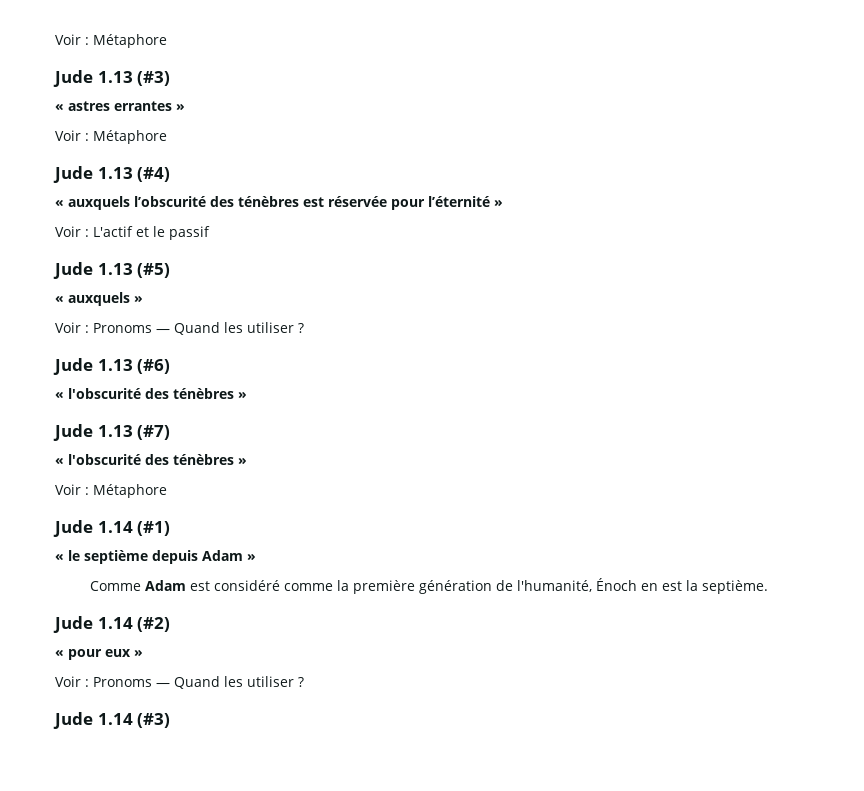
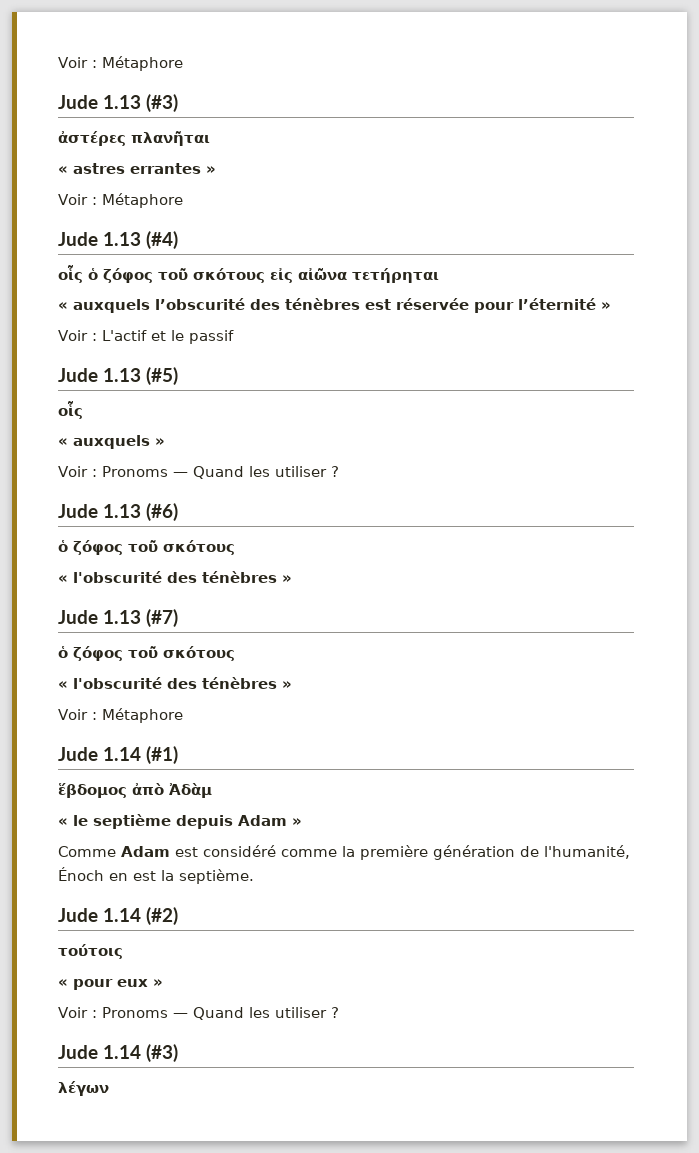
+ ἀστέρες πλανῆται
+ οἷς ὁ ζόφος τοῦ σκότους εἰς αἰῶνα τετήρηται
  Jude 1.13 (#5)
+ οἷς
  Jude 1.13 (#6)
+ ὁ ζόφος τοῦ σκότους
  Jude 1.13 (#7)
+ ὁ ζόφος τοῦ σκότους
+ ἕβδομος ἀπὸ Ἀδὰμ
+ τούτοις
+ λέγων

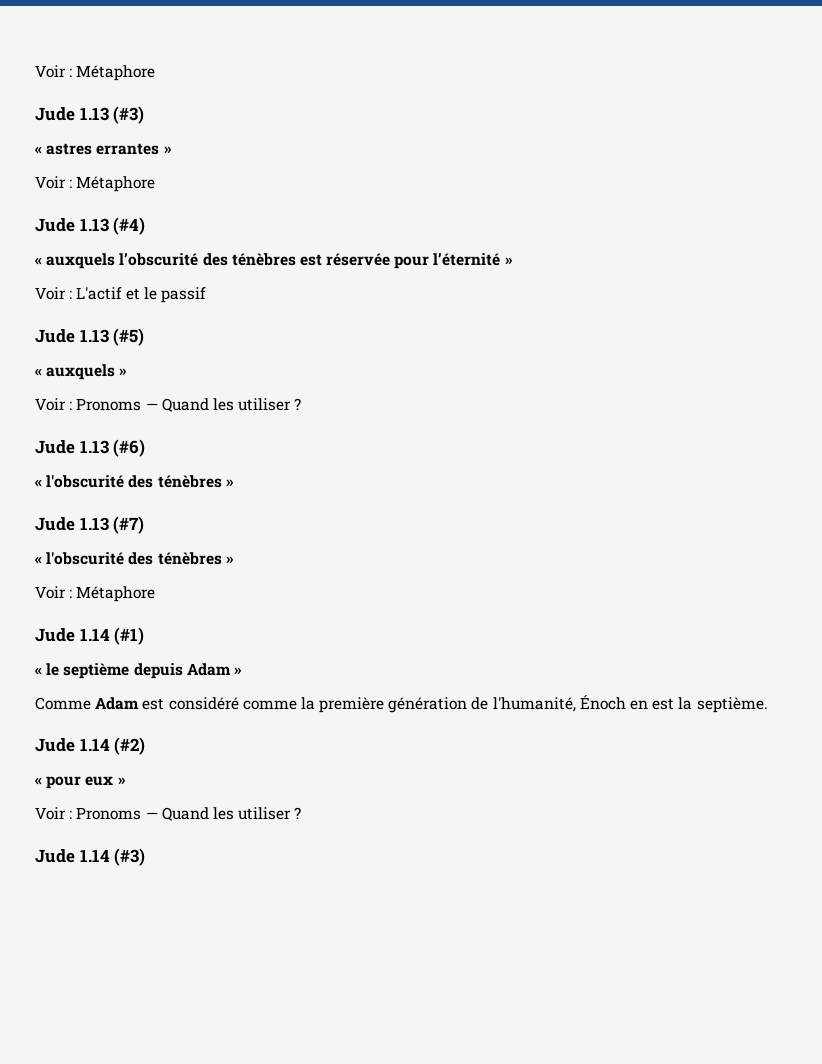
- ἀστέρες πλανῆται
- οἷς ὁ ζόφος τοῦ σκότους εἰς αἰῶνα τετήρηται
  Jude 1.13 (#5)
- οἷς
  Jude 1.13 (#6)
- ὁ ζόφος τοῦ σκότους
  Jude 1.13 (#7)
- ὁ ζόφος τοῦ σκότους
- ἕβδομος ἀπὸ Ἀδὰμ
- τούτοις
- λέγων

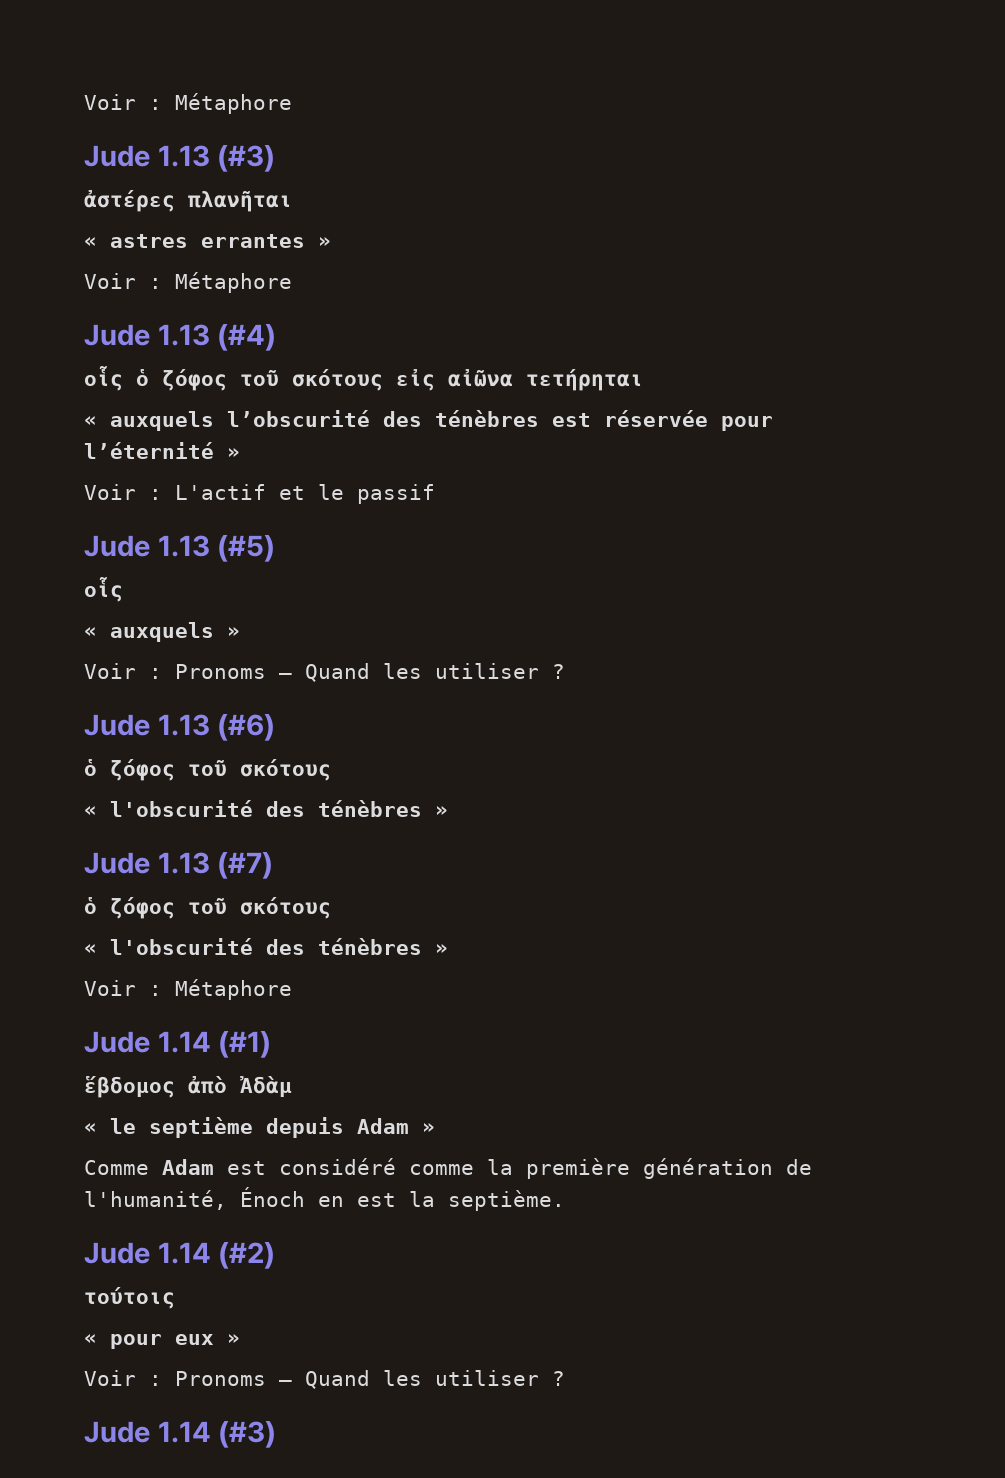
+ ἀστέρες πλανῆται
+ οἷς ὁ ζόφος τοῦ σκότους εἰς αἰῶνα τετήρηται
  Jude 1.13 (#5)
+ οἷς
  Jude 1.13 (#6)
+ ὁ ζόφος τοῦ σκότους
  Jude 1.13 (#7)
+ ὁ ζόφος τοῦ σκότους
+ ἕβδομος ἀπὸ Ἀδὰμ
+ τούτοις

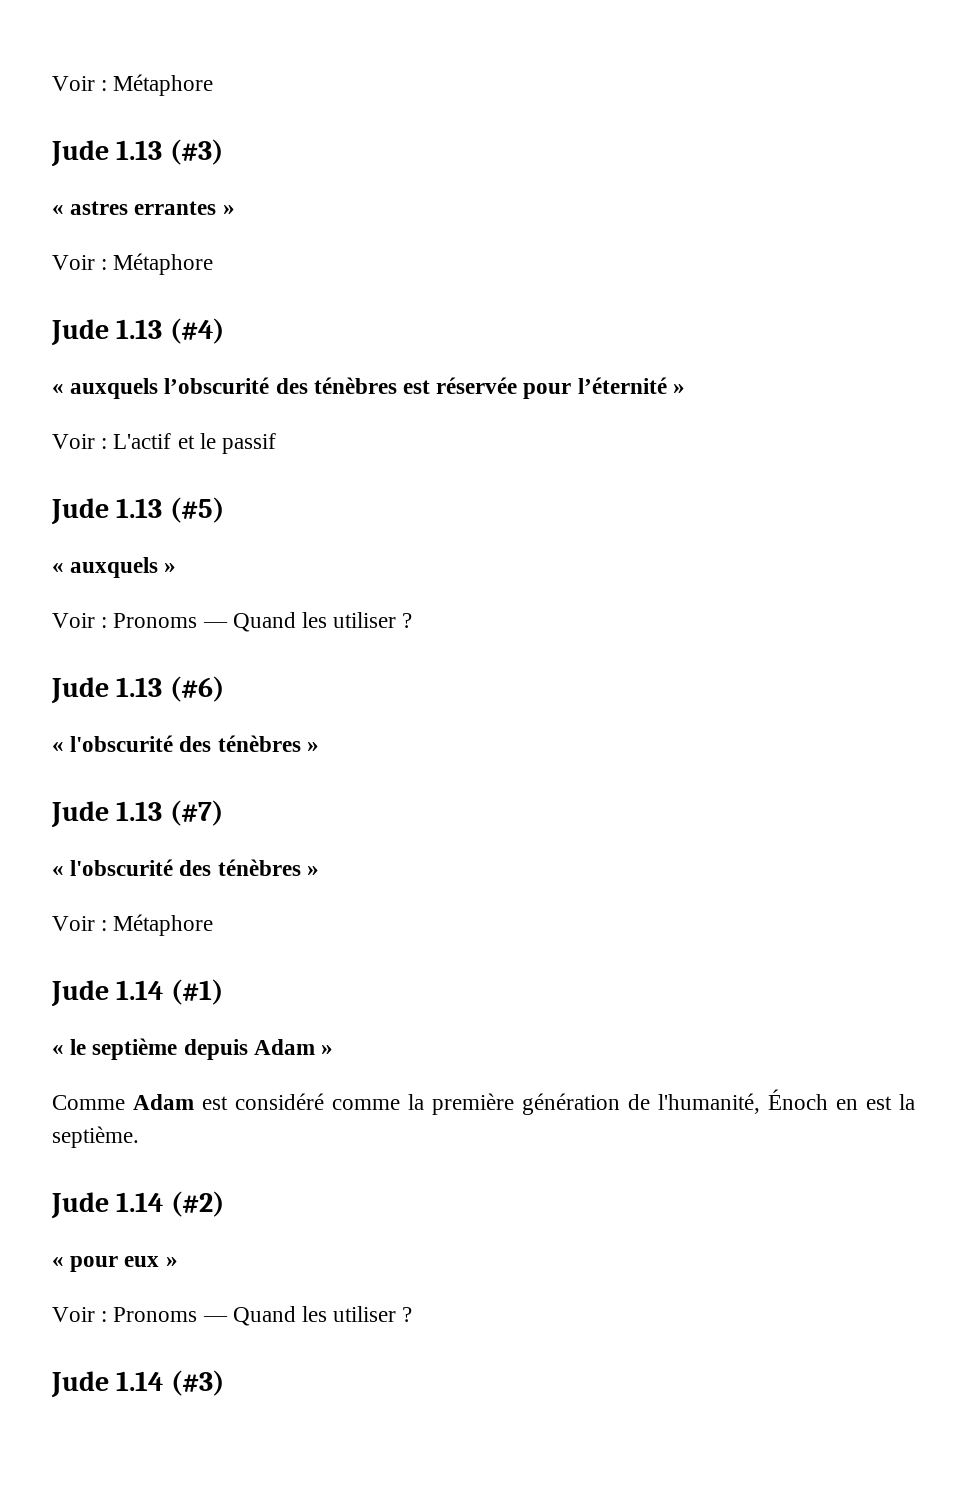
- ἀστέρες πλανῆται
- οἷς ὁ ζόφος τοῦ σκότους εἰς αἰῶνα τετήρηται
  Jude 1.13 (#5)
- οἷς
  Jude 1.13 (#6)
- ὁ ζόφος τοῦ σκότους
  Jude 1.13 (#7)
- ὁ ζόφος τοῦ σκότους
- ἕβδομος ἀπὸ Ἀδὰμ
- τούτοις

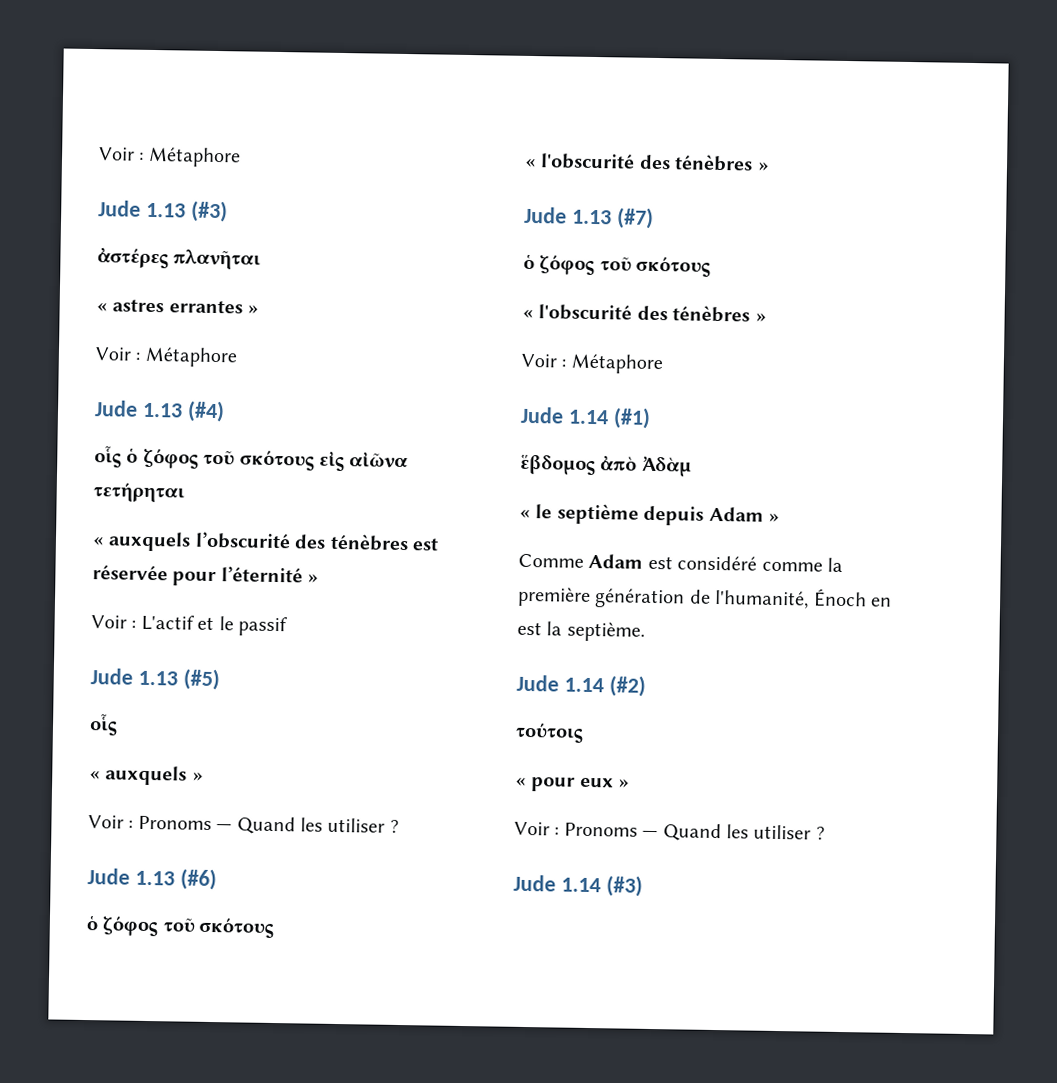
+ ἀστέρες πλανῆται
+ οἷς ὁ ζόφος τοῦ σκότους εἰς αἰῶνα τετήρηται
  Jude 1.13 (#5)
+ οἷς
  Jude 1.13 (#6)
+ ὁ ζόφος τοῦ σκότους
  Jude 1.13 (#7)
+ ὁ ζόφος τοῦ σκότους
+ ἕβδομος ἀπὸ Ἀδὰμ
+ τούτοις

